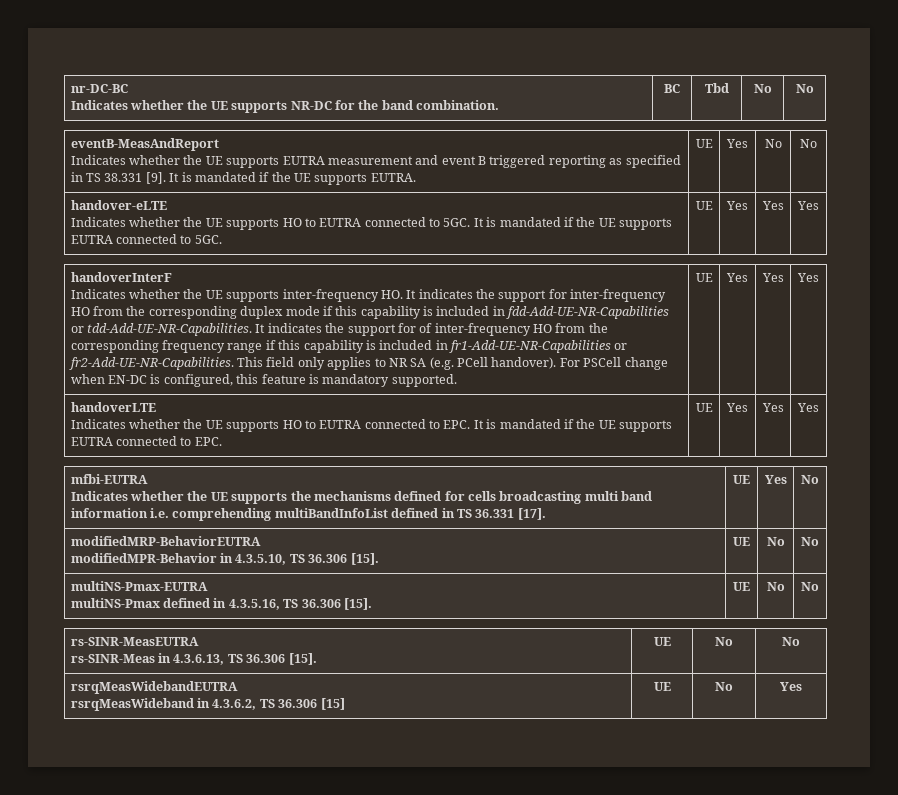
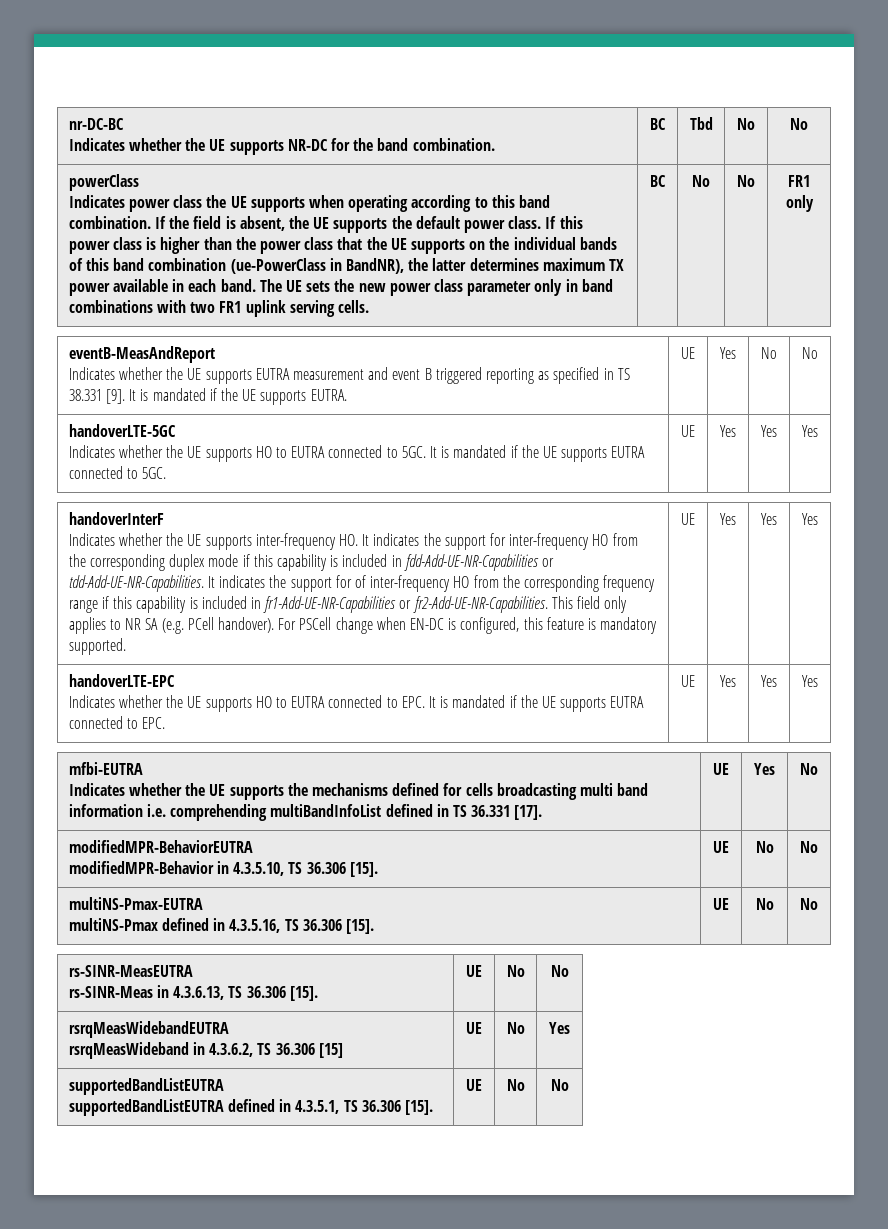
+ powerClass
+ Indicates power class the UE supports when operating according to this band combination. If the field is absent, the UE supports the default power class. If this power class is higher than the power class that the UE supports on the individual bands of this band combination (ue-PowerClass in BandNR), the latter determines maximum TX power available in each band. The UE sets the new power class parameter only in band combinations with two FR1 uplink serving cells. | BC | No | No | FR1 only
- handover-eLTE
+ handoverLTE-5GC
- handoverLTE
+ handoverLTE-EPC
- modifiedMRP-BehaviorEUTRA
+ modifiedMPR-BehaviorEUTRA
  rsrqMeasWidebandEUTRA
  rsrqMeasWideband in 4.3.6.2, TS 36.306 [15] | UE | No | Yes
+ supportedBandListEUTRA
+ supportedBandListEUTRA defined in 4.3.5.1, TS 36.306 [15]. | UE | No | No

